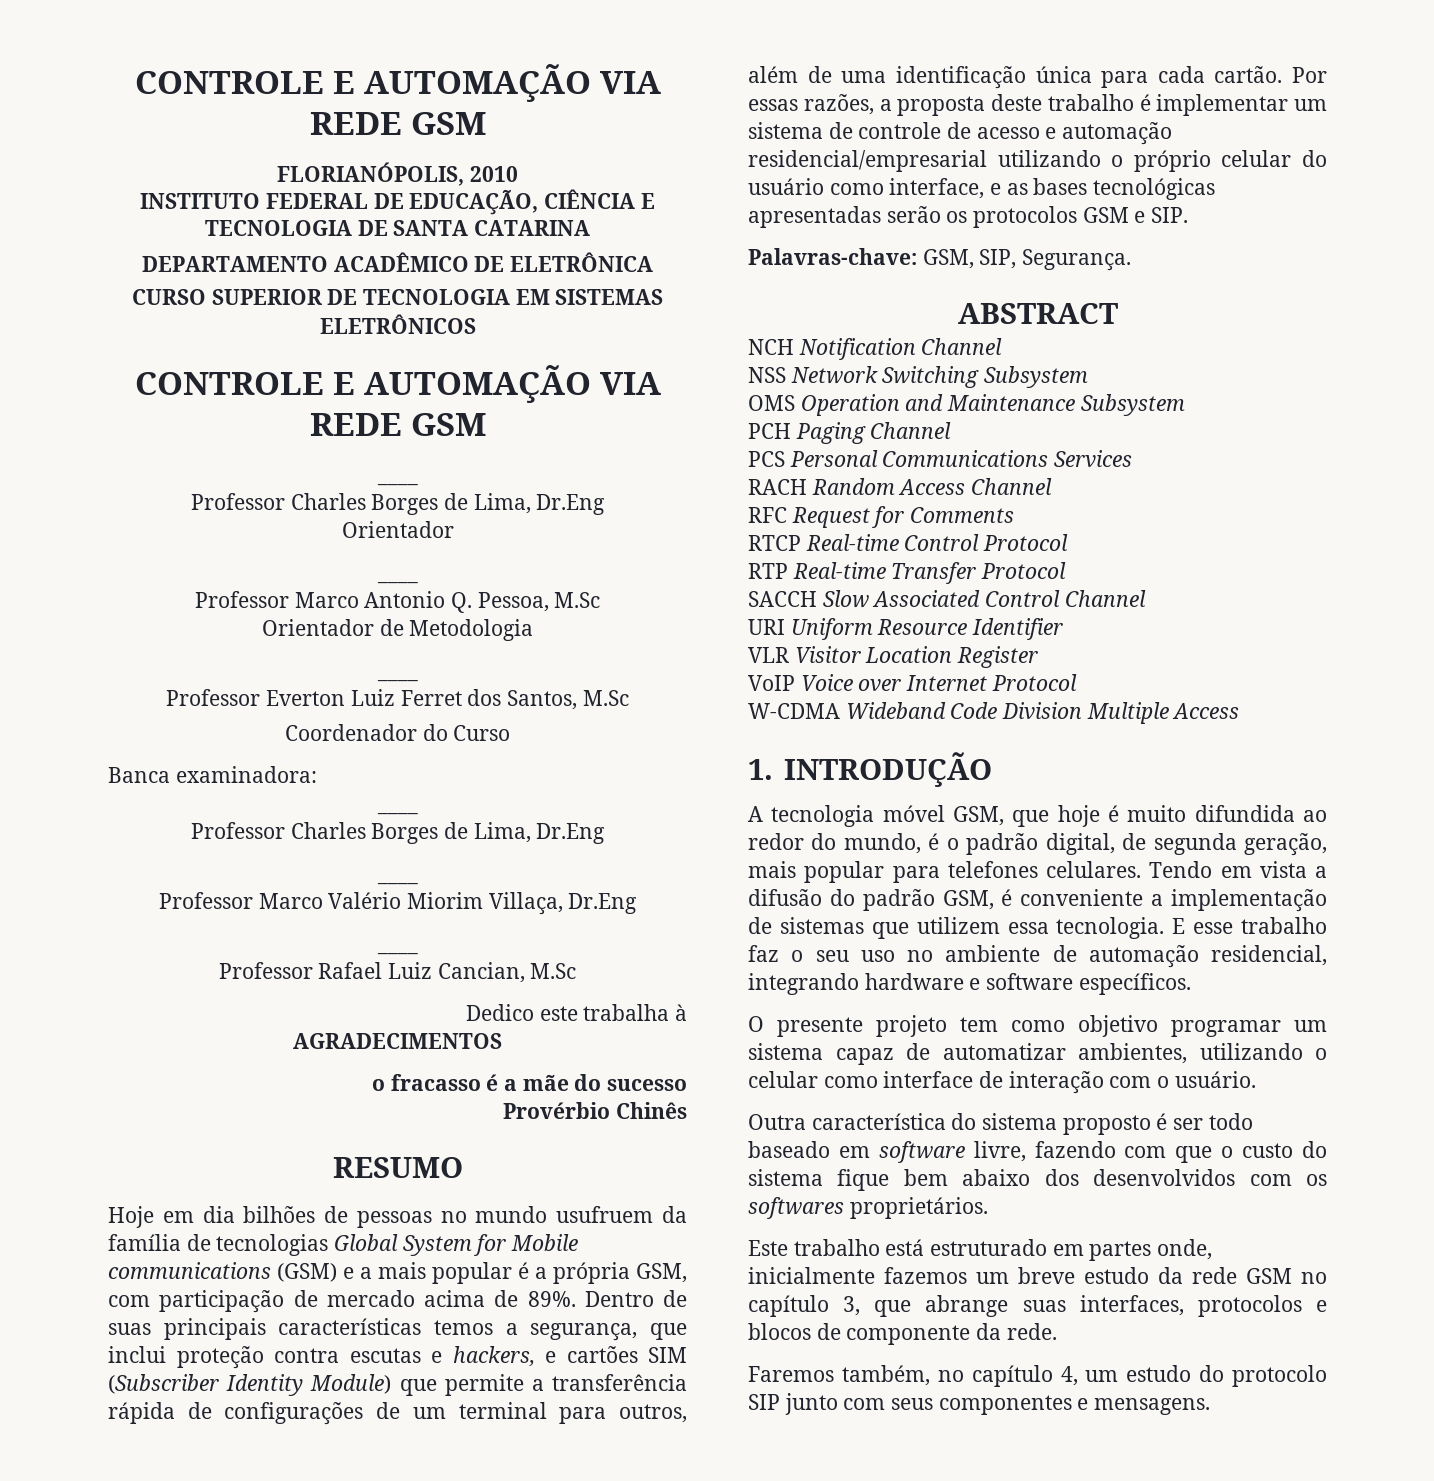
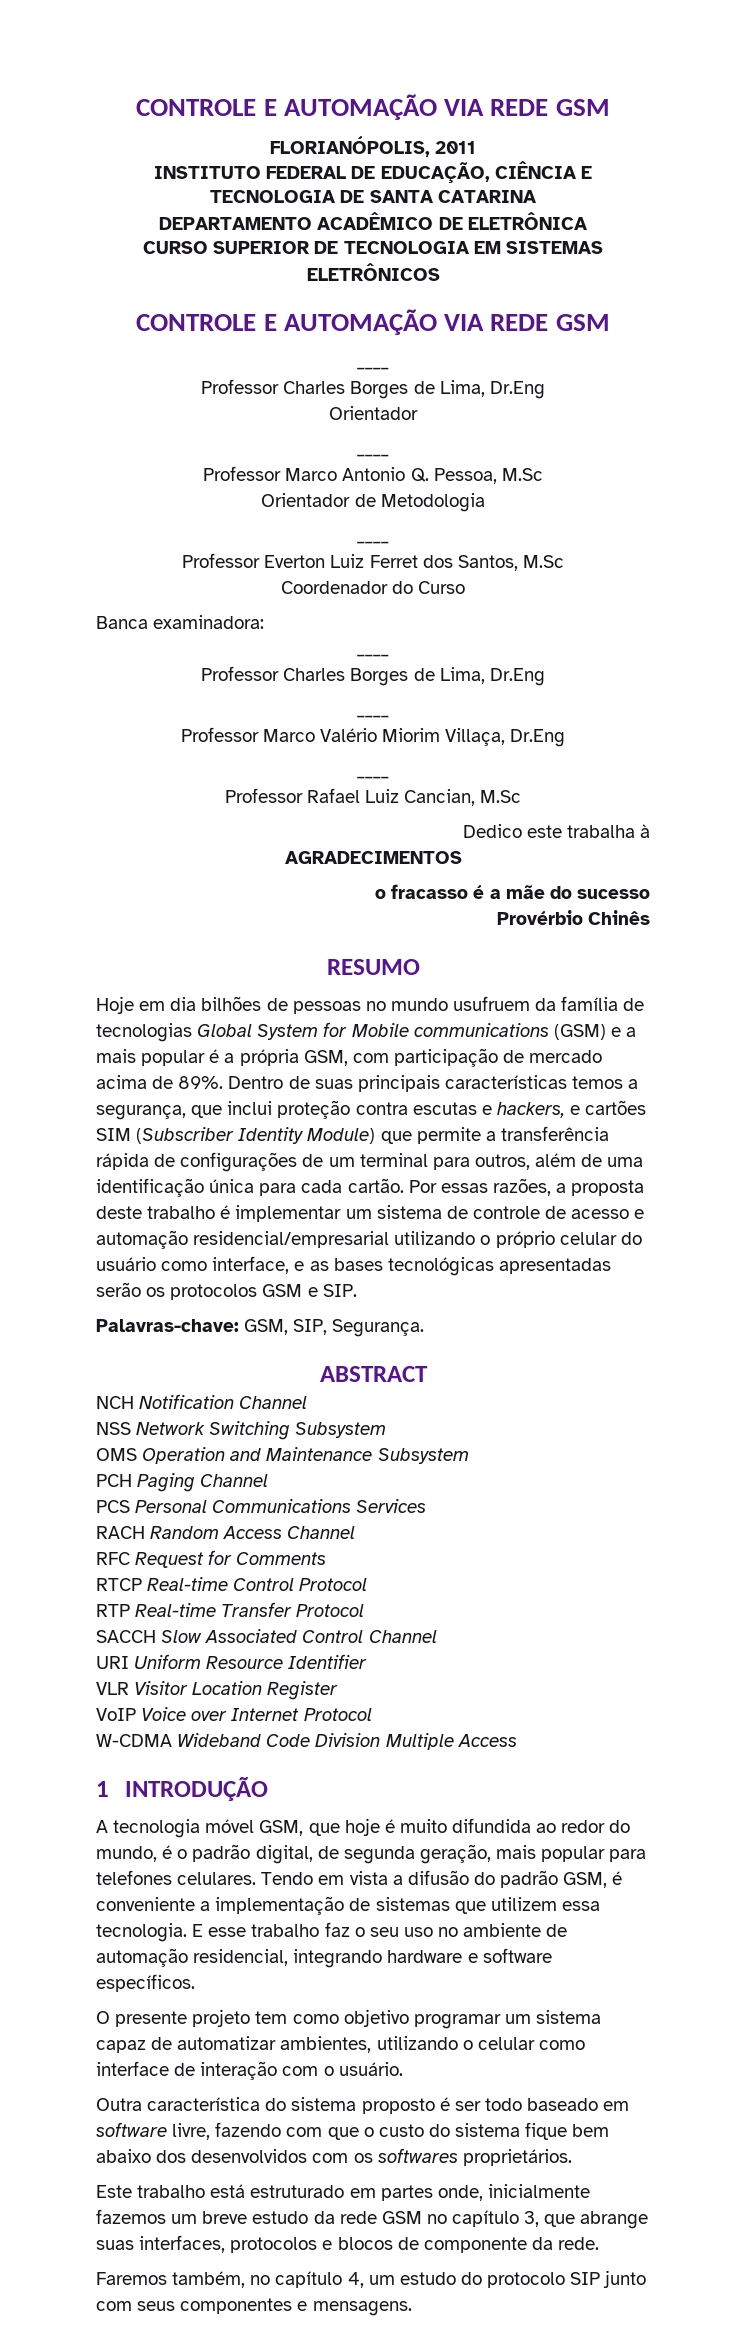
- FLORIANÓPOLIS, 2010
+ FLORIANÓPOLIS, 2011
- 1. INTRODUÇÃO
+ 1 INTRODUÇÃO

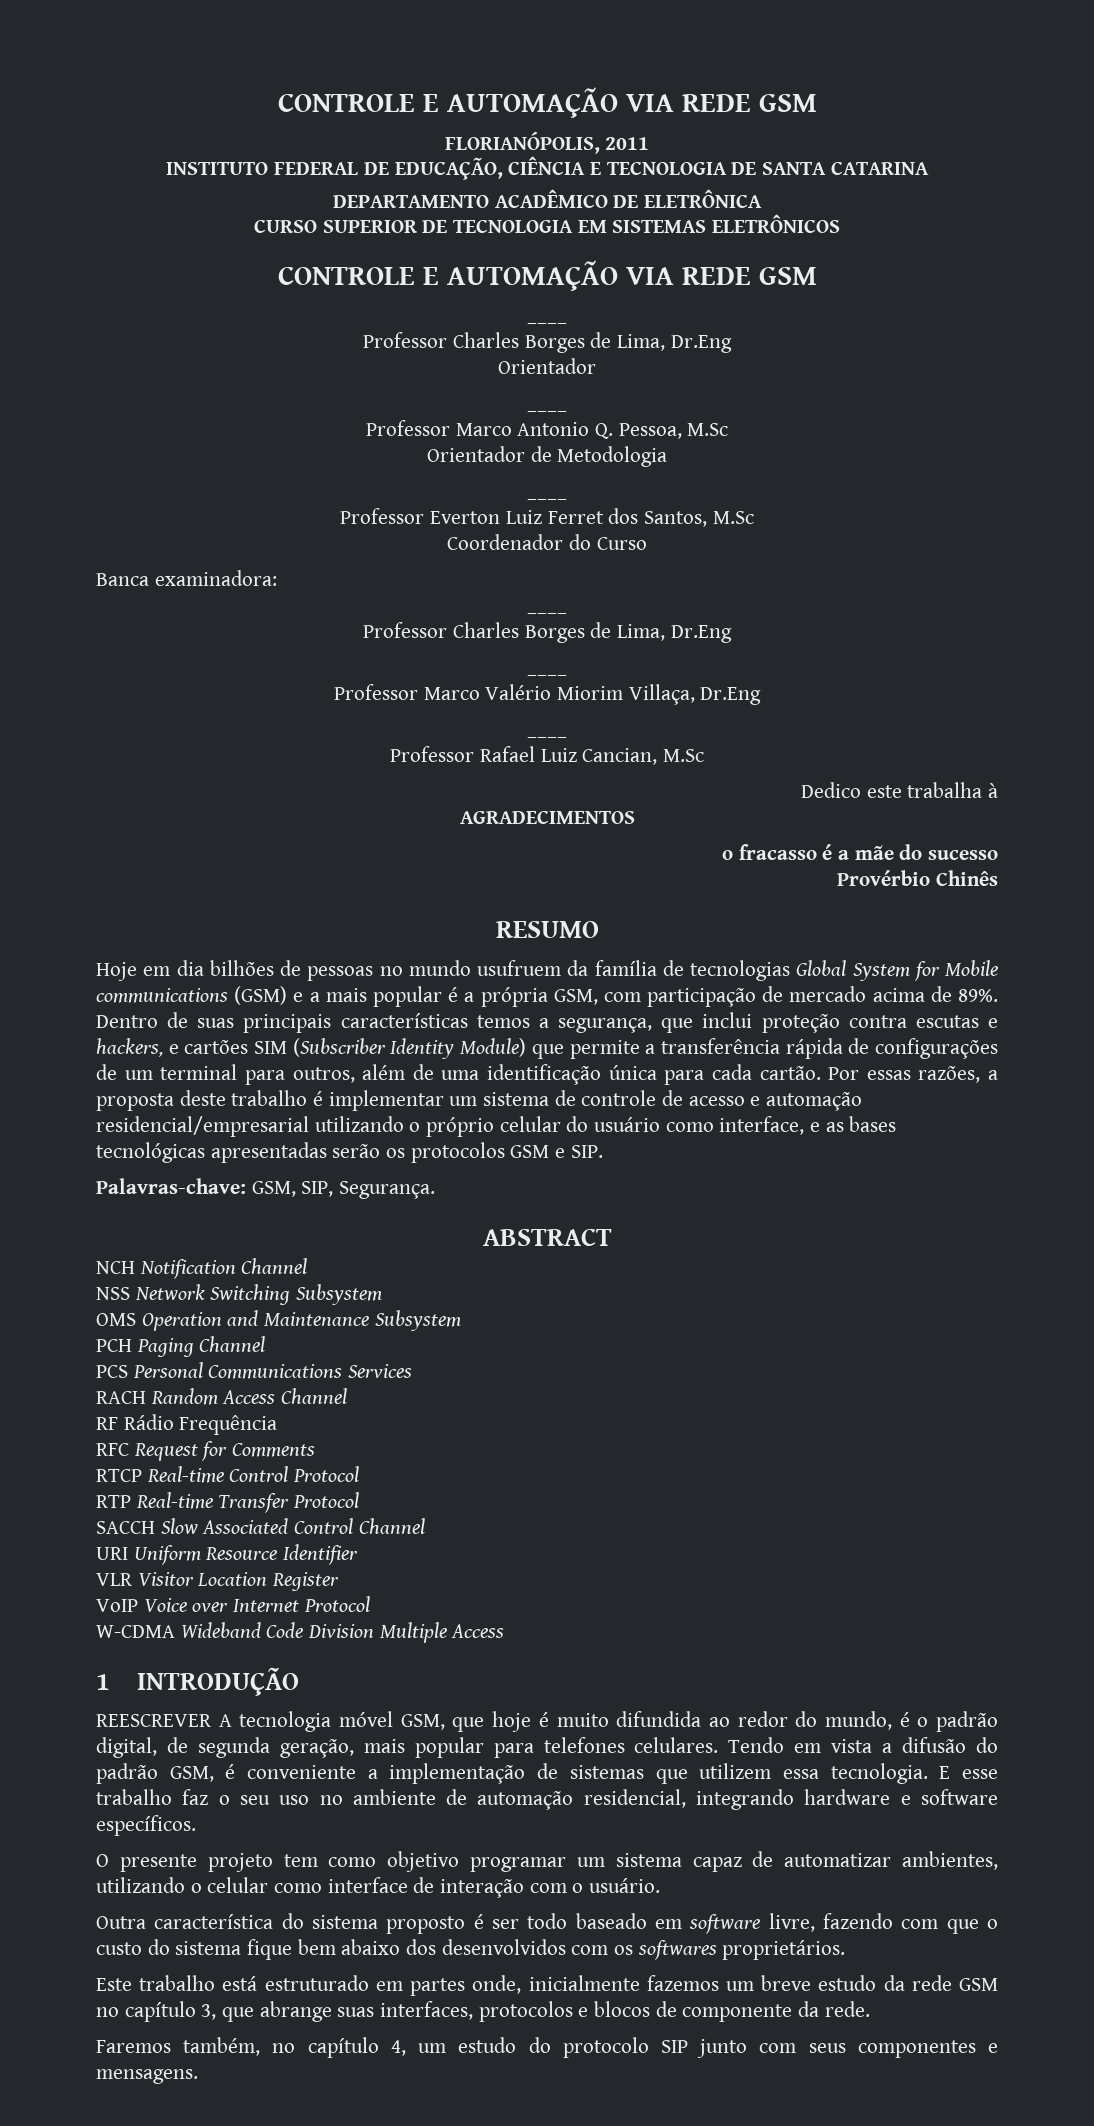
+ RF Rádio Frequência
- A tecnologia móvel GSM, que hoje é muito difundida ao redor do mundo, é o padrão digital, de segunda geração, mais popular para telefones celulares.
+ REESCREVER A tecnologia móvel GSM, que hoje é muito difundida ao redor do mundo, é o padrão digital, de segunda geração, mais popular para telefones celulares.

